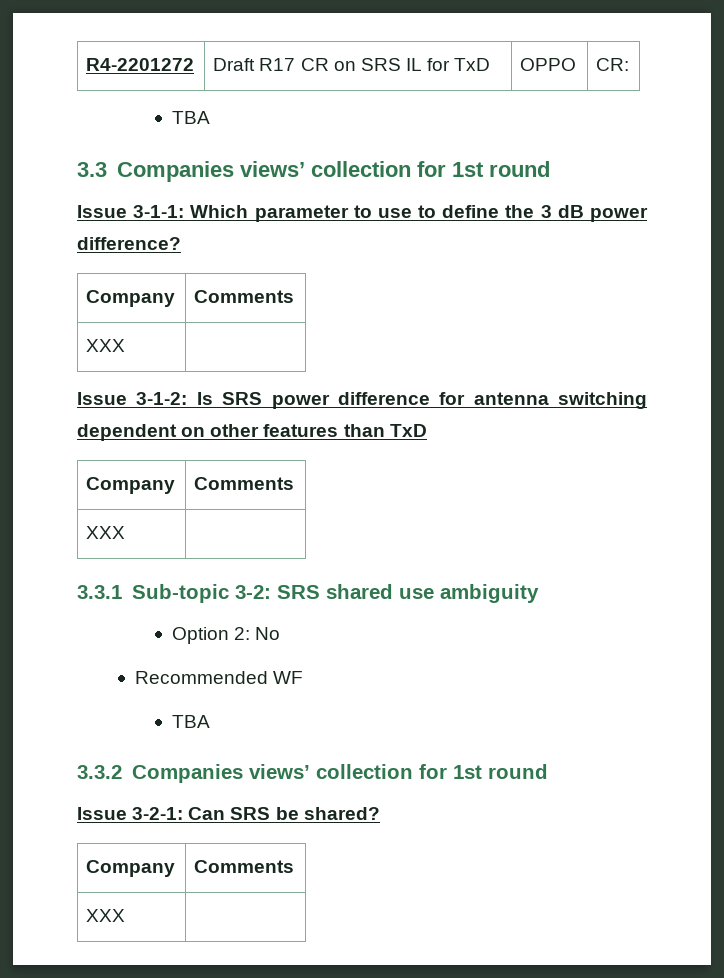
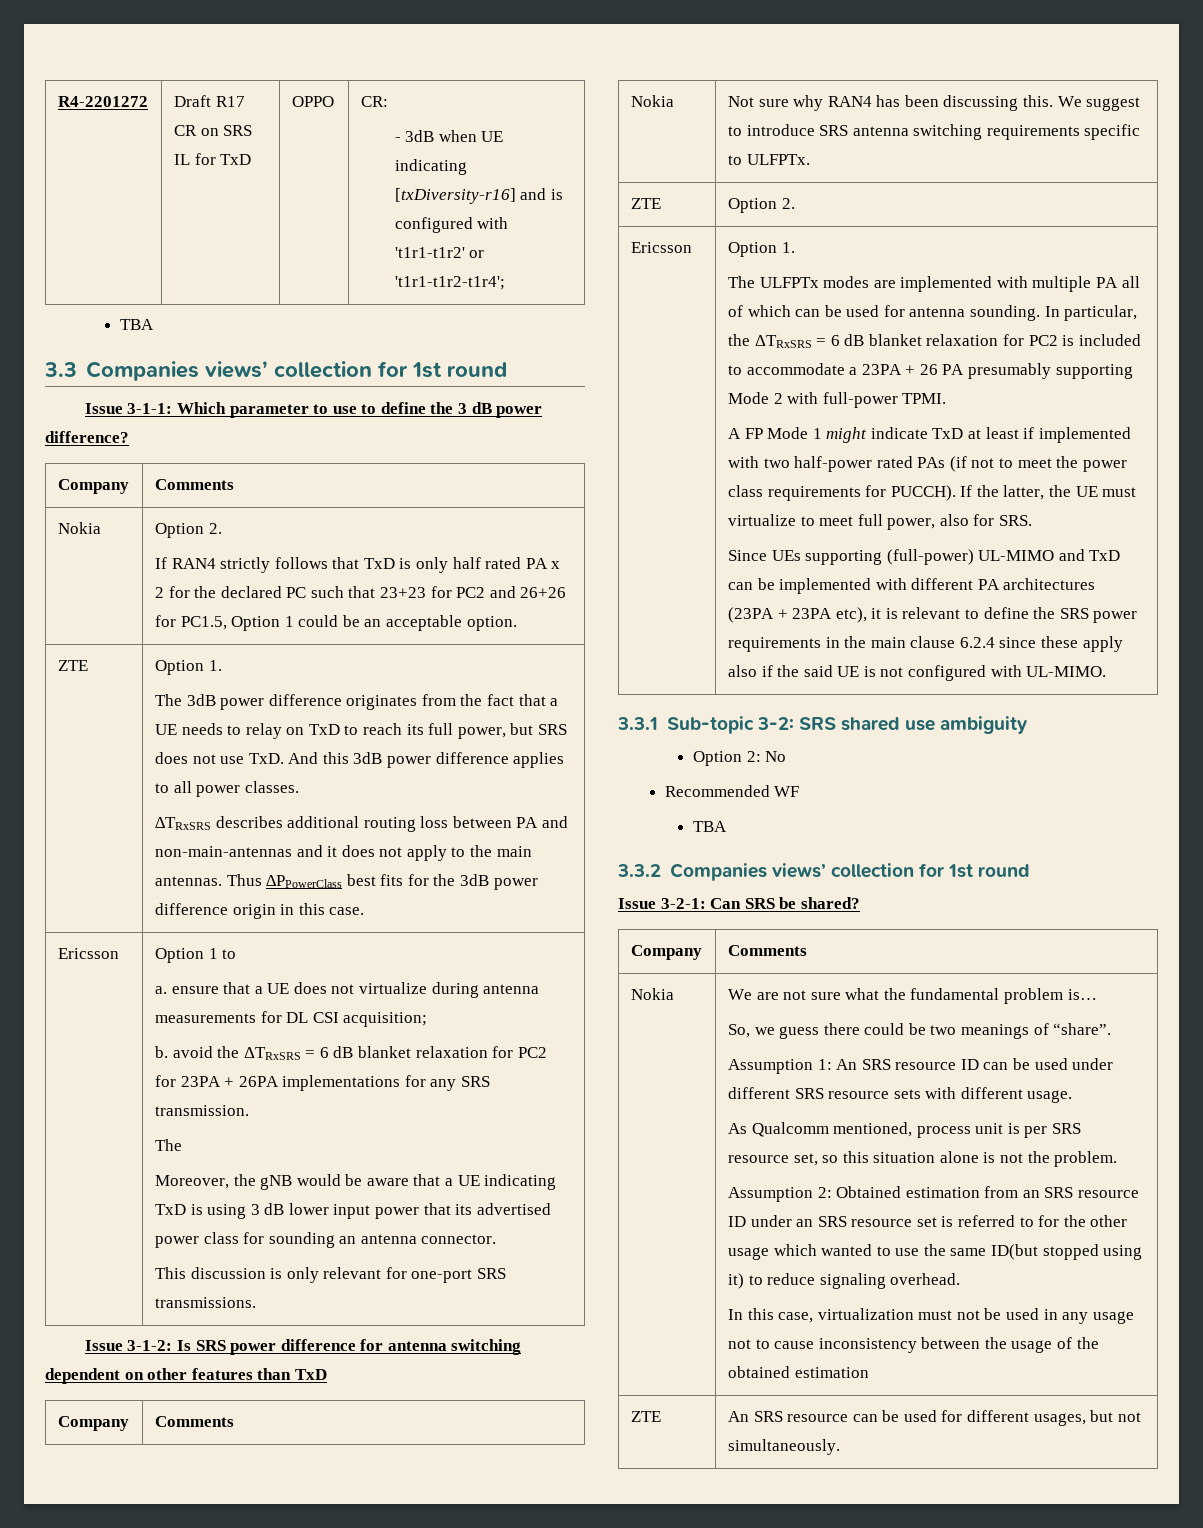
  R4-2201272 | Draft R17 CR on SRS IL for TxD | OPPO | CR:
+ - 3dB when UE indicating [txDiversity-r16] and is configured with 't1r1-t1r2' or 't1r1-t1r2-t1r4';
  Issue 3-1-1: Which parameter to use to define the 3 dB power difference?
  Company | Comments
- XXX |
+ Nokia | Option 2.
+ If RAN4 strictly follows that TxD is only half rated PA x 2 for the declared PC such that 23+23 for PC2 and 26+26 for PC1.5, Option 1 could be an acceptable option.
+ ZTE | Option 1.
+ The 3dB power difference originates from the fact that a UE needs to relay on TxD to reach its full power, but SRS does not use TxD. And this 3dB power difference applies to all power classes.
+ ∆TRxSRS describes additional routing loss between PA and non-main-antennas and it does not apply to the main antennas. Thus ∆PPowerClass best fits for the 3dB power difference origin in this case.
+ Ericsson | Option 1 to
+ a. ensure that a UE does not virtualize during antenna measurements for DL CSI acquisition;
+ b. avoid the ΔTRxSRS = 6 dB blanket relaxation for PC2 for 23PA + 26PA implementations for any SRS transmission.
+ The
+ Moreover, the gNB would be aware that a UE indicating TxD is using 3 dB lower input power that its advertised power class for sounding an antenna connector.
+ This discussion is only relevant for one-port SRS transmissions.
  Issue 3-1-2: Is SRS power difference for antenna switching dependent on other features than TxD
  Company | Comments
- XXX |
+ Nokia | Not sure why RAN4 has been discussing this. We suggest to introduce SRS antenna switching requirements specific to ULFPTx.
+ ZTE | Option 2.
+ Ericsson | Option 1.
+ The ULFPTx modes are implemented with multiple PA all of which can be used for antenna sounding. In particular, the ΔTRxSRS = 6 dB blanket relaxation for PC2 is included to accommodate a 23PA + 26 PA presumably supporting Mode 2 with full-power TPMI.
+ A FP Mode 1 might indicate TxD at least if implemented with two half-power rated PAs (if not to meet the power class requirements for PUCCH). If the latter, the UE must virtualize to meet full power, also for SRS.
+ Since UEs supporting (full-power) UL-MIMO and TxD can be implemented with different PA architectures (23PA + 23PA etc), it is relevant to define the SRS power requirements in the main clause 6.2.4 since these apply also if the said UE is not configured with UL-MIMO.
  Issue 3-2-1: Can SRS be shared?
  Company | Comments
- XXX
+ Nokia | We are not sure what the fundamental problem is…
+ So, we guess there could be two meanings of “share”.
+ Assumption 1: An SRS resource ID can be used under different SRS resource sets with different usage.
+ As Qualcomm mentioned, process unit is per SRS resource set, so this situation alone is not the problem.
+ Assumption 2: Obtained estimation from an SRS resource ID under an SRS resource set is referred to for the other usage which wanted to use the same ID(but stopped using it) to reduce signaling overhead.
+ In this case, virtualization must not be used in any usage not to cause inconsistency between the usage of the obtained estimation
+ ZTE | An SRS resource can be used for different usages, but not simultaneously.

